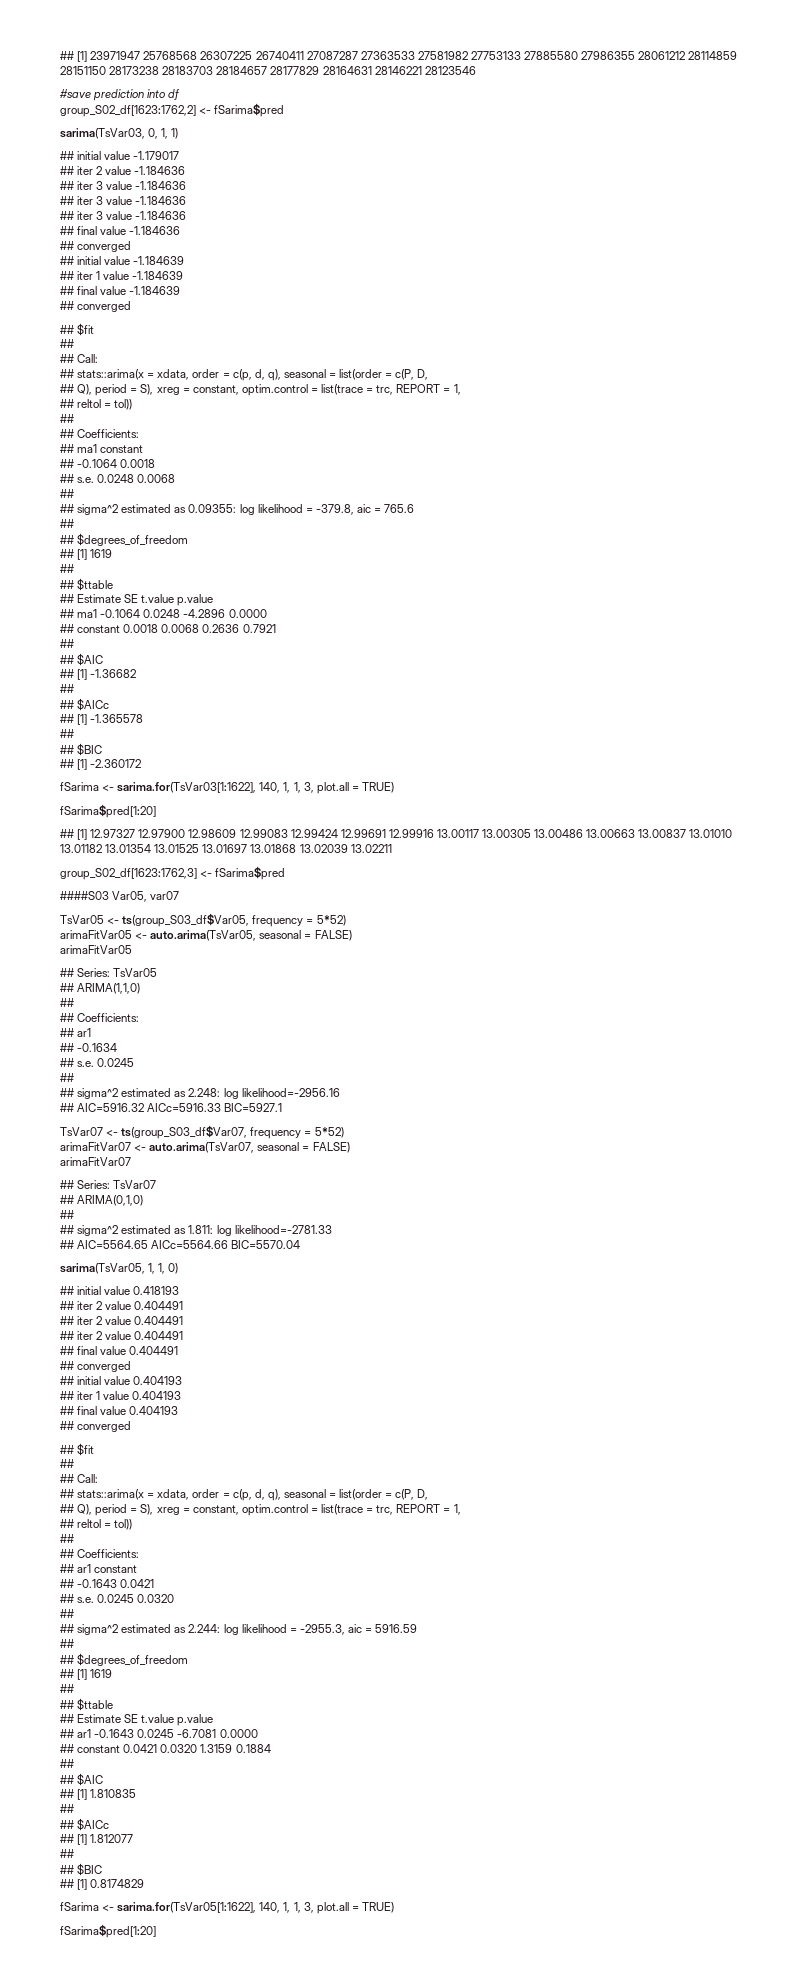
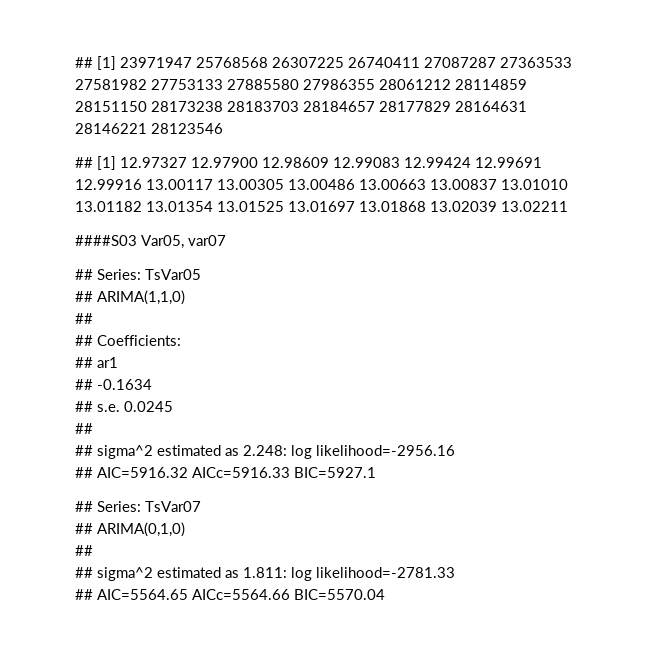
- #save prediction into df
- group_S02_df[1623:1762,2] <- fSarima$pred
- sarima(TsVar03, 0, 1, 1)
- ## initial value -1.179017
- ## iter 2 value -1.184636
- ## iter 3 value -1.184636
- ## iter 3 value -1.184636
- ## iter 3 value -1.184636
- ## final value -1.184636
- ## converged
- ## initial value -1.184639
- ## iter 1 value -1.184639
- ## final value -1.184639
- ## converged
- ## $fit
- ##
- ## Call:
- ## stats::arima(x = xdata, order = c(p, d, q), seasonal = list(order = c(P, D,
- ## Q), period = S), xreg = constant, optim.control = list(trace = trc, REPORT = 1,
- ## reltol = tol))
- ##
- ## Coefficients:
- ## ma1 constant
- ## -0.1064 0.0018
- ## s.e. 0.0248 0.0068
- ##
- ## sigma^2 estimated as 0.09355: log likelihood = -379.8, aic = 765.6
- ##
- ## $degrees_of_freedom
- ## [1] 1619
- ##
- ## $ttable
- ## Estimate SE t.value p.value
- ## ma1 -0.1064 0.0248 -4.2896 0.0000
- ## constant 0.0018 0.0068 0.2636 0.7921
- ##
- ## $AIC
- ## [1] -1.36682
- ##
- ## $AICc
- ## [1] -1.365578
- ##
- ## $BIC
- ## [1] -2.360172
- fSarima <- sarima.for(TsVar03[1:1622], 140, 1, 1, 3, plot.all = TRUE)
- fSarima$pred[1:20]
- group_S02_df[1623:1762,3] <- fSarima$pred
- TsVar05 <- ts(group_S03_df$Var05, frequency = 5*52)
- arimaFitVar05 <- auto.arima(TsVar05, seasonal = FALSE)
- arimaFitVar05
- TsVar07 <- ts(group_S03_df$Var07, frequency = 5*52)
- arimaFitVar07 <- auto.arima(TsVar07, seasonal = FALSE)
- arimaFitVar07
- sarima(TsVar05, 1, 1, 0)
- ## initial value 0.418193
- ## iter 2 value 0.404491
- ## iter 2 value 0.404491
- ## iter 2 value 0.404491
- ## final value 0.404491
- ## converged
- ## initial value 0.404193
- ## iter 1 value 0.404193
- ## final value 0.404193
- ## converged
- ## $fit
- ##
- ## Call:
- ## stats::arima(x = xdata, order = c(p, d, q), seasonal = list(order = c(P, D,
- ## Q), period = S), xreg = constant, optim.control = list(trace = trc, REPORT = 1,
- ## reltol = tol))
- ##
- ## Coefficients:
- ## ar1 constant
- ## -0.1643 0.0421
- ## s.e. 0.0245 0.0320
- ##
- ## sigma^2 estimated as 2.244: log likelihood = -2955.3, aic = 5916.59
- ##
- ## $degrees_of_freedom
- ## [1] 1619
- ##
- ## $ttable
- ## Estimate SE t.value p.value
- ## ar1 -0.1643 0.0245 -6.7081 0.0000
- ## constant 0.0421 0.0320 1.3159 0.1884
- ##
- ## $AIC
- ## [1] 1.810835
- ##
- ## $AICc
- ## [1] 1.812077
- ##
- ## $BIC
- ## [1] 0.8174829
- fSarima <- sarima.for(TsVar05[1:1622], 140, 1, 1, 3, plot.all = TRUE)
- fSarima$pred[1:20]

